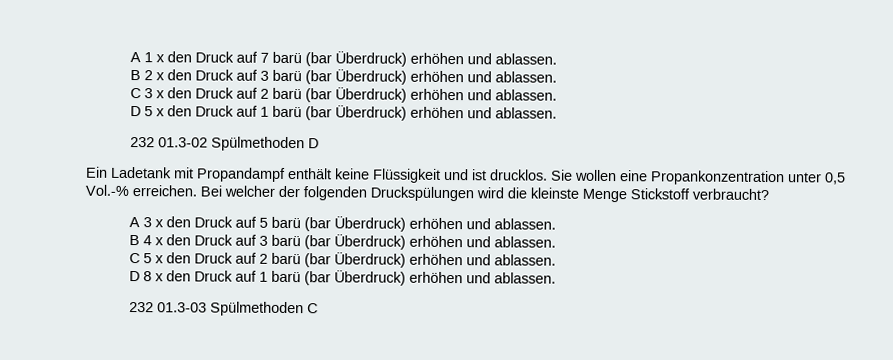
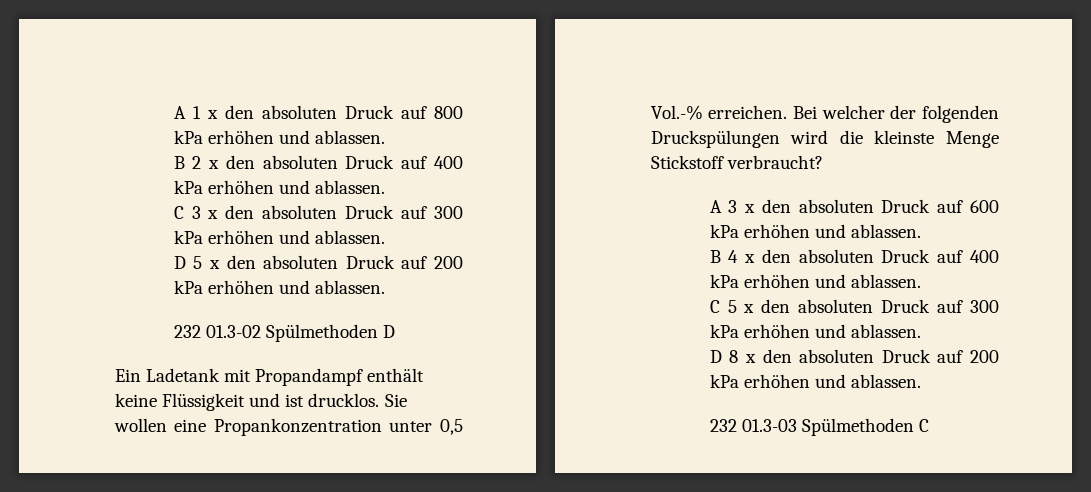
- A 1 x den Druck auf 7 barü (bar Überdruck) erhöhen und ablassen.
+ A 1 x den absoluten Druck auf 800 kPa erhöhen und ablassen.
- B 2 x den Druck auf 3 barü (bar Überdruck) erhöhen und ablassen.
+ B 2 x den absoluten Druck auf 400 kPa erhöhen und ablassen.
- C 3 x den Druck auf 2 barü (bar Überdruck) erhöhen und ablassen.
+ C 3 x den absoluten Druck auf 300 kPa erhöhen und ablassen.
- D 5 x den Druck auf 1 barü (bar Überdruck) erhöhen und ablassen.
+ D 5 x den absoluten Druck auf 200 kPa erhöhen und ablassen.
- A 3 x den Druck auf 5 barü (bar Überdruck) erhöhen und ablassen.
+ A 3 x den absoluten Druck auf 600 kPa erhöhen und ablassen.
- B 4 x den Druck auf 3 barü (bar Überdruck) erhöhen und ablassen.
+ B 4 x den absoluten Druck auf 400 kPa erhöhen und ablassen.
- C 5 x den Druck auf 2 barü (bar Überdruck) erhöhen und ablassen.
+ C 5 x den absoluten Druck auf 300 kPa erhöhen und ablassen.
- D 8 x den Druck auf 1 barü (bar Überdruck) erhöhen und ablassen.
+ D 8 x den absoluten Druck auf 200 kPa erhöhen und ablassen.

